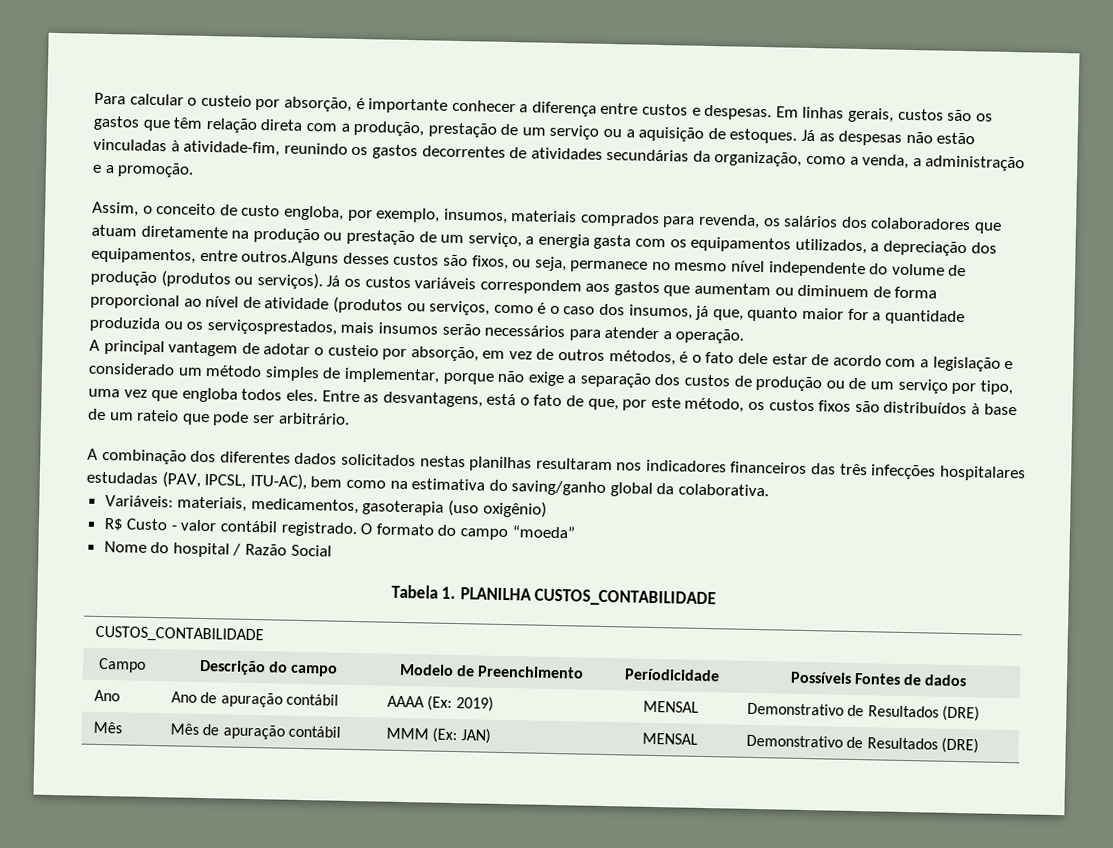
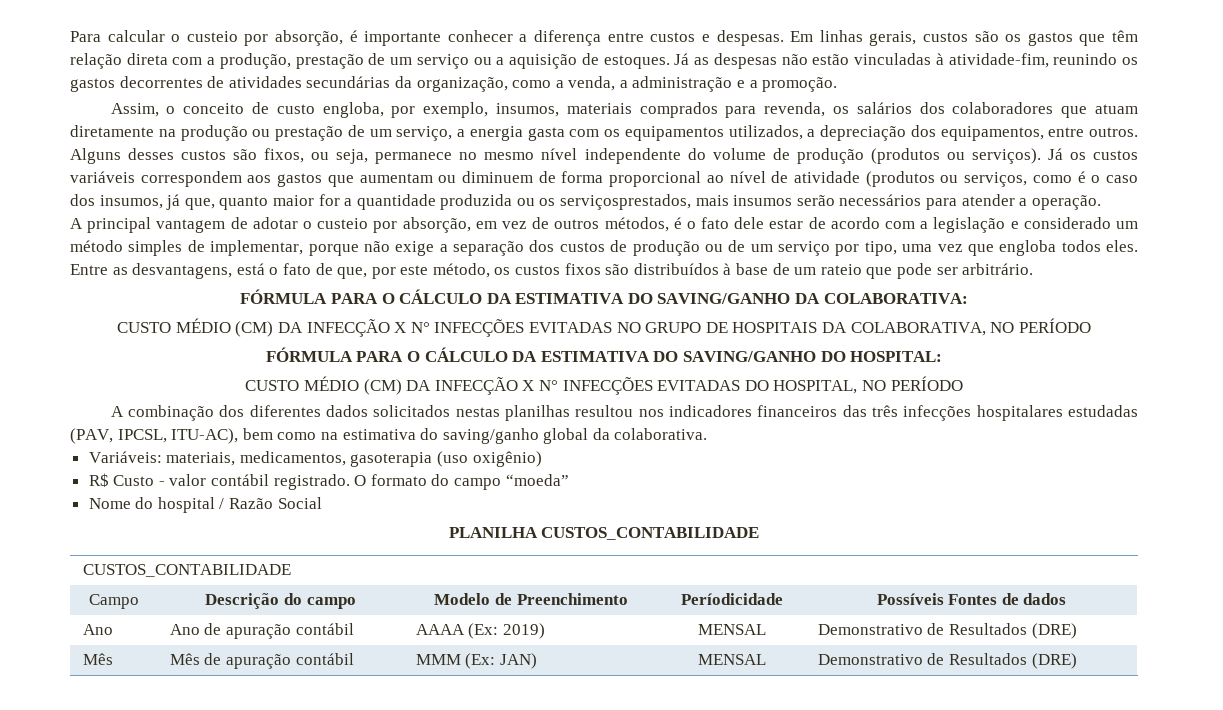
- Assim, o conceito de custo engloba, por exemplo, insumos, materiais comprados para revenda, os salários dos colaboradores que atuam diretamente na produção ou prestação de um serviço, a energia gasta com os equipamentos utilizados, a depreciação dos equipamentos, entre outros.Alguns desses custos são fixos, ou seja, permanece no mesmo nível independente do volume de produção (produtos ou serviços).
+ Assim, o conceito de custo engloba, por exemplo, insumos, materiais comprados para revenda, os salários dos colaboradores que atuam diretamente na produção ou prestação de um serviço, a energia gasta com os equipamentos utilizados, a depreciação dos equipamentos, entre outros. Alguns desses custos são fixos, ou seja, permanece no mesmo nível independente do volume de produção (produtos ou serviços).
+ FÓRMULA PARA O CÁLCULO DA ESTIMATIVA DO SAVING/GANHO DA COLABORATIVA:
+ CUSTO MÉDIO (CM) DA INFECÇÃO X N° INFECÇÕES EVITADAS NO GRUPO DE HOSPITAIS DA COLABORATIVA, NO PERÍODO
+ FÓRMULA PARA O CÁLCULO DA ESTIMATIVA DO SAVING/GANHO DO HOSPITAL:
+ CUSTO MÉDIO (CM) DA INFECÇÃO X N° INFECÇÕES EVITADAS DO HOSPITAL, NO PERÍODO
- A combinação dos diferentes dados solicitados nestas planilhas resultaram nos indicadores financeiros das três infecções hospitalares estudadas (PAV, IPCSL, ITU-AC), bem como na estimativa do saving/ganho global da colaborativa.
+ A combinação dos diferentes dados solicitados nestas planilhas resultou nos indicadores financeiros das três infecções hospitalares estudadas (PAV, IPCSL, ITU-AC), bem como na estimativa do saving/ganho global da colaborativa.
- Tabela 1. PLANILHA CUSTOS_CONTABILIDADE
+ PLANILHA CUSTOS_CONTABILIDADE

